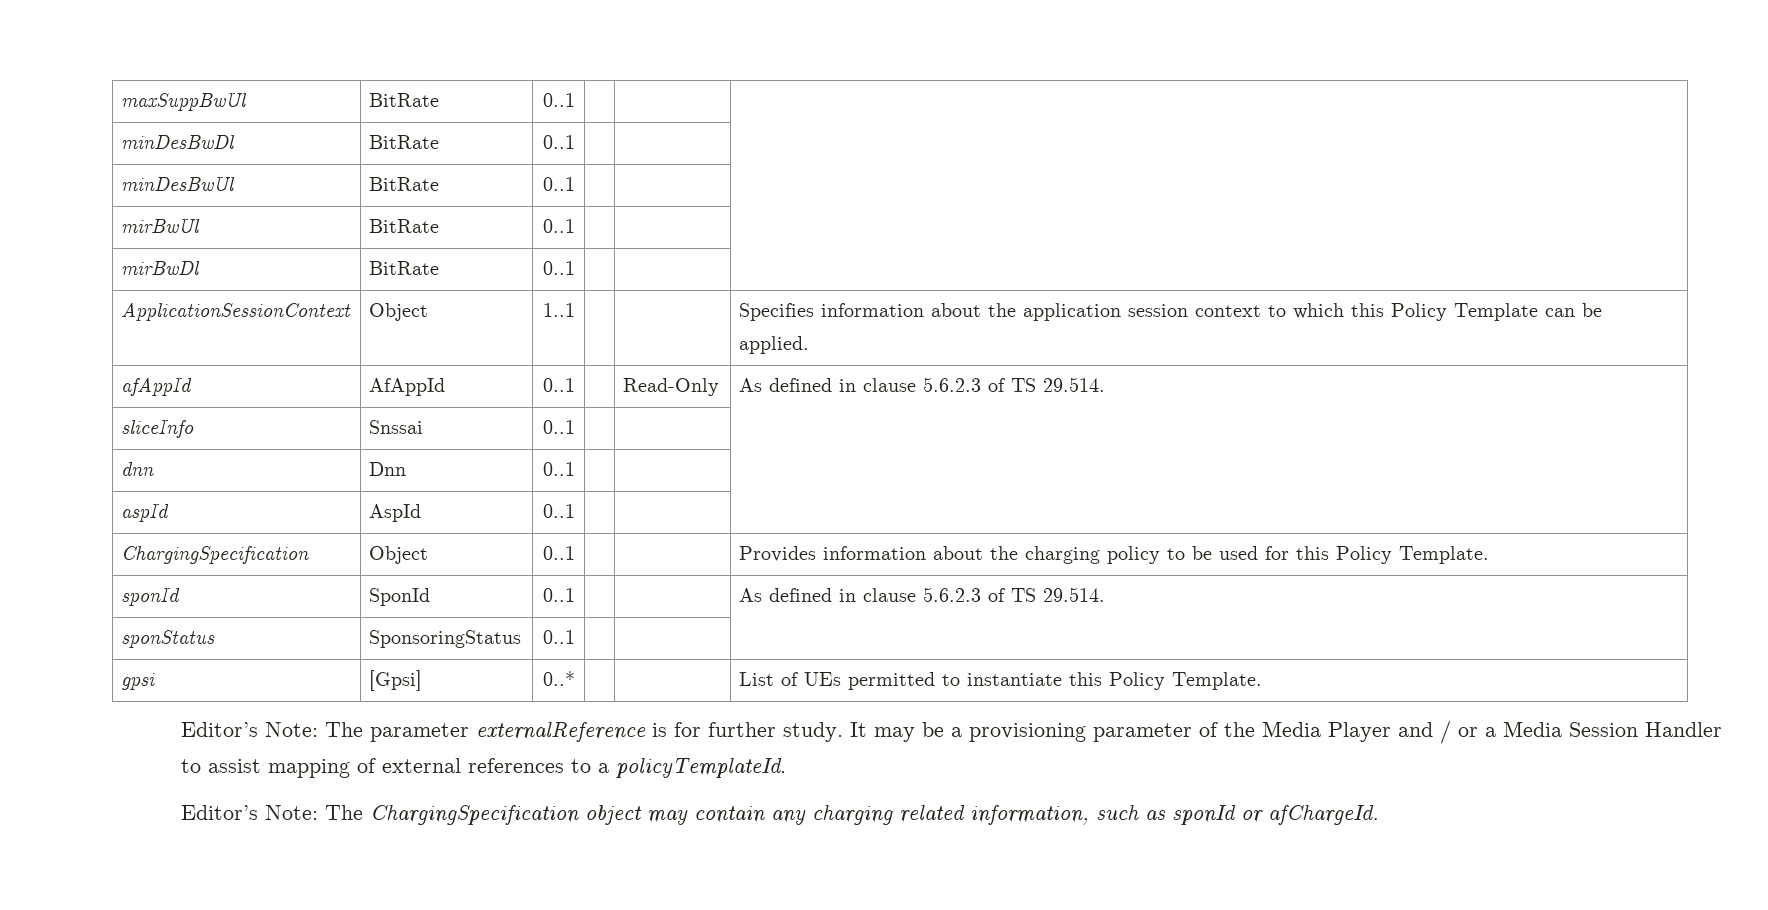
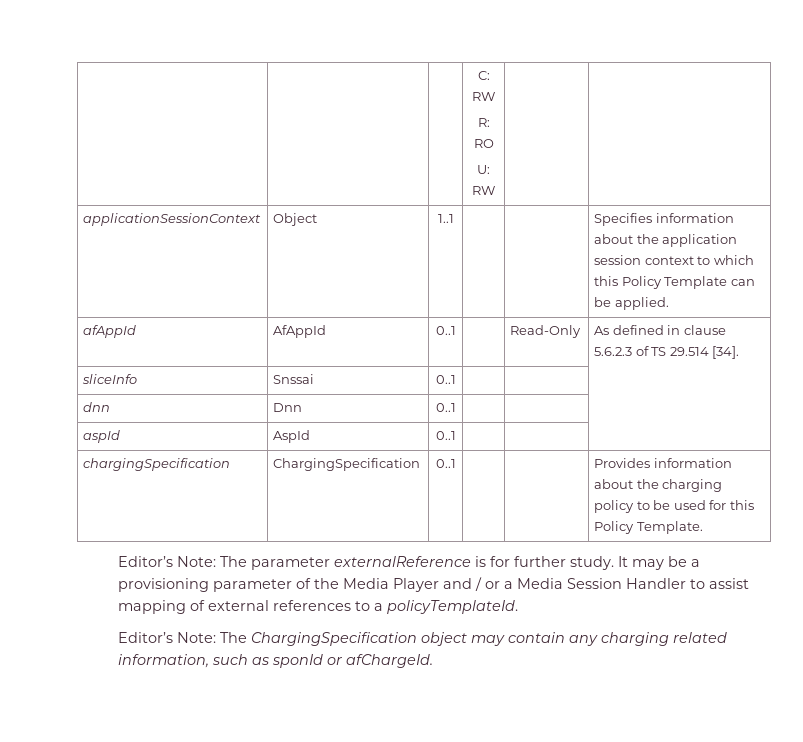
- maxSuppBwUl | BitRate | 0..1 | | |
- minDesBwDl | BitRate | 0..1 | | |
- minDesBwUl | BitRate | 0..1 | | |
- mirBwUl | BitRate | 0..1 | | |
- mirBwDl | BitRate | 0..1 | | |
- ApplicationSessionContext | Object | 1..1 | | | Specifies information about the application session context to which this Policy Template can be applied.
+ | | | C: RW
+ R: RO
+ U: RW | |
+ applicationSessionContext | Object | 1..1 | | | Specifies information about the application session context to which this Policy Template can be applied.
- afAppId | AfAppId | 0..1 | | Read-Only | As defined in clause 5.6.2.3 of TS 29.514.
+ afAppId | AfAppId | 0..1 | | Read-Only | As defined in clause 5.6.2.3 of TS 29.514 [34].
- ChargingSpecification | Object | 0..1 | | | Provides information about the charging policy to be used for this Policy Template.
+ chargingSpecification | ChargingSpecification | 0..1 | | | Provides information about the charging policy to be used for this Policy Template.
- sponId | SponId | 0..1 | | | As defined in clause 5.6.2.3 of TS 29.514.
- sponStatus | SponsoringStatus | 0..1 | | |
- gpsi | [Gpsi] | 0..* | | | List of UEs permitted to instantiate this Policy Template.

